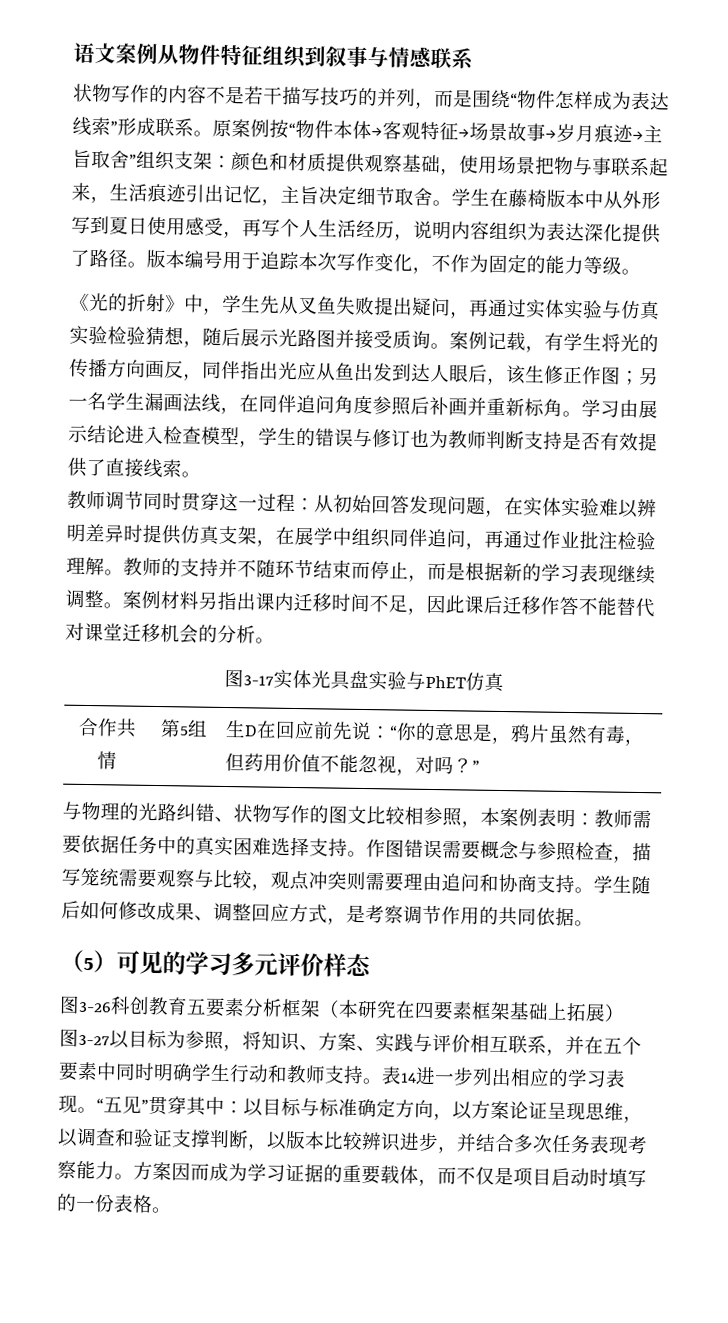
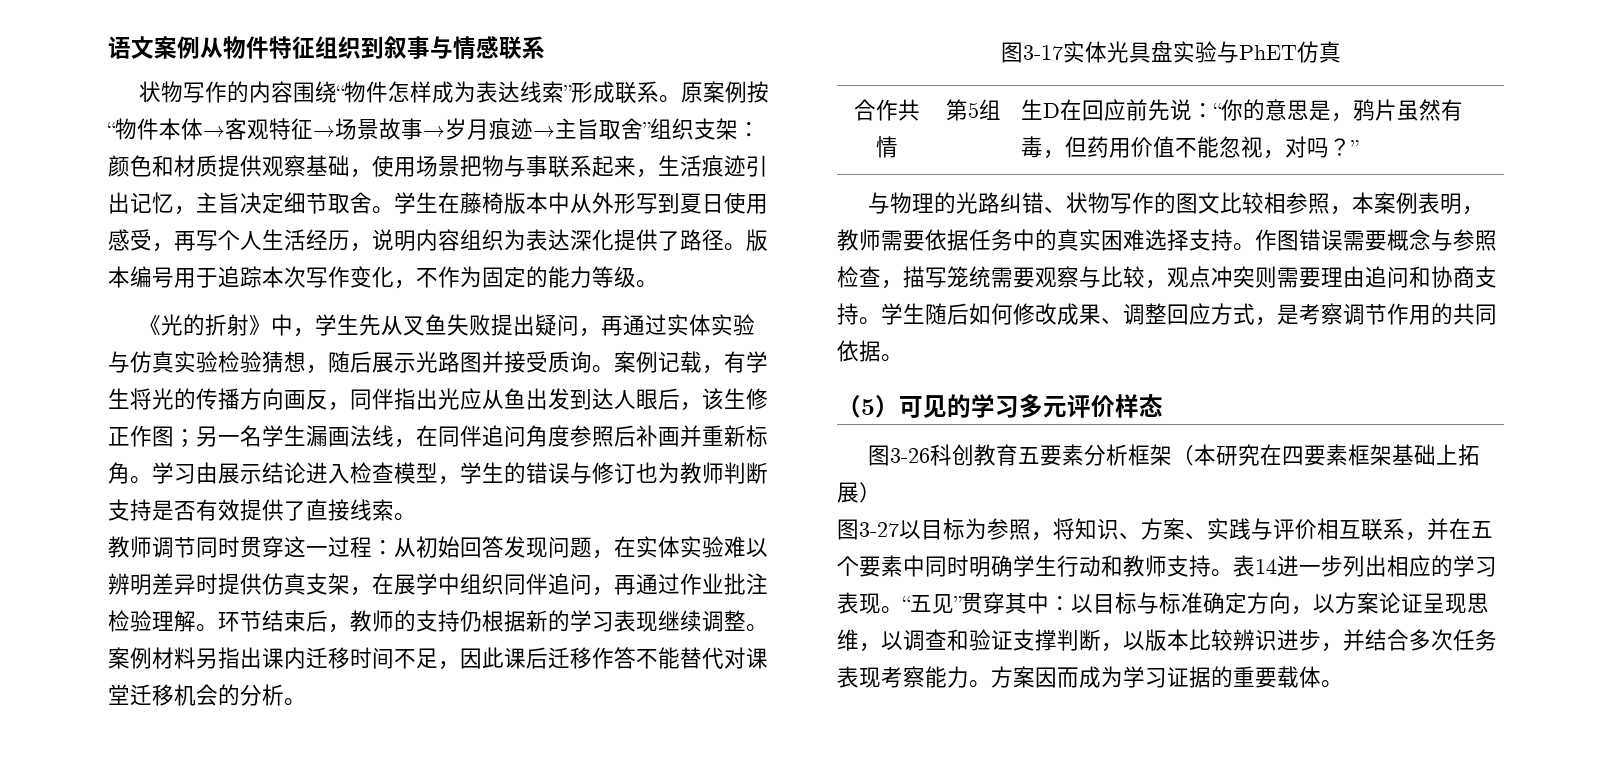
- 状物写作的内容不是若干描写技巧的并列，而是围绕“物件怎样成为表达线索”形成联系。
+ 状物写作的内容围绕“物件怎样成为表达线索”形成联系。
- 教师的支持并不随环节结束而停止，而是根据新的学习表现继续调整。
+ 环节结束后，教师的支持仍根据新的学习表现继续调整。
- 与物理的光路纠错、状物写作的图文比较相参照，本案例表明：教师需要依据任务中的真实困难选择支持。
+ 与物理的光路纠错、状物写作的图文比较相参照，本案例表明，教师需要依据任务中的真实困难选择支持。
- 方案因而成为学习证据的重要载体，而不仅是项目启动时填写的一份表格。
+ 方案因而成为学习证据的重要载体。

